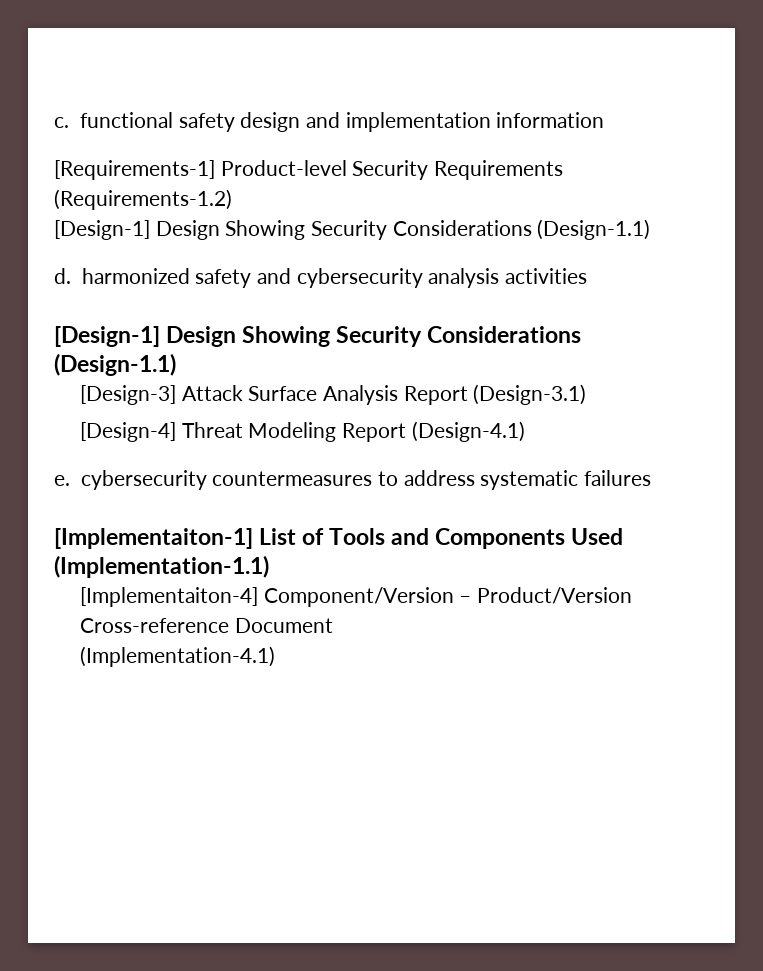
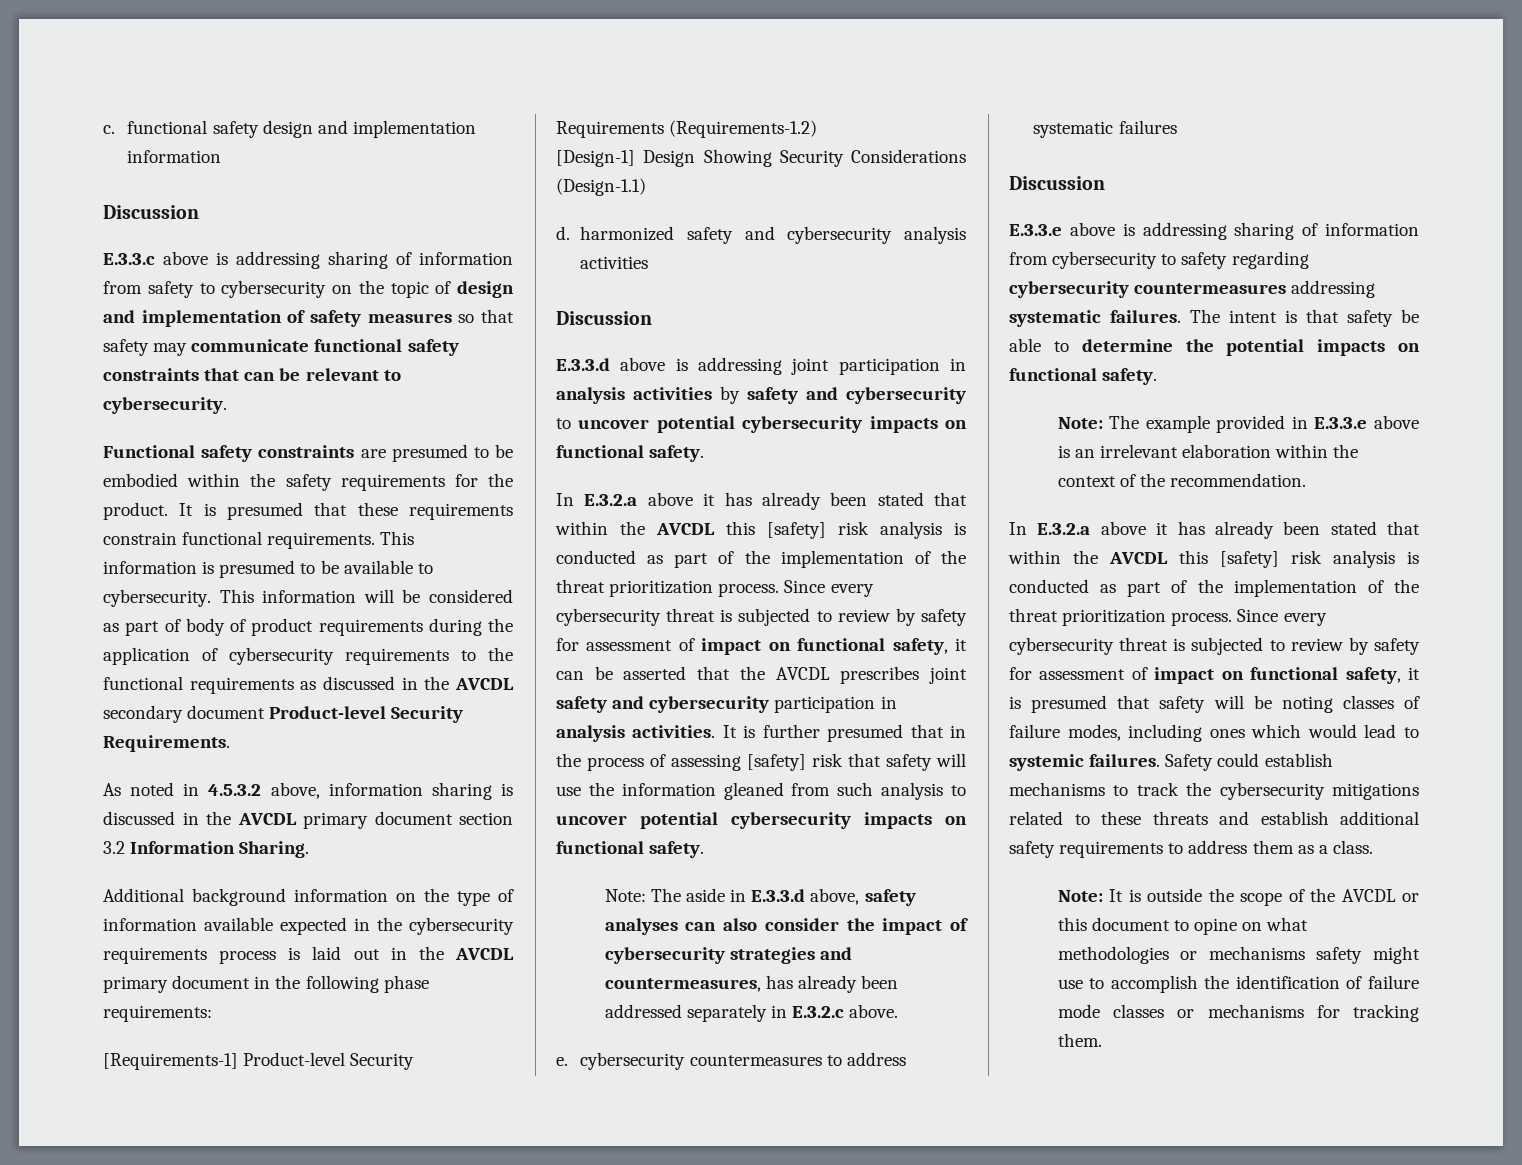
  c. functional safety design and implementation information
+ Discussion
+ E.3.3.c above is addressing sharing of information from safety to cybersecurity on the topic of design and implementation of safety measures so that safety may communicate functional safety constraints that can be relevant to cybersecurity.
+ Functional safety constraints are presumed to be embodied within the safety requirements for the product. It is presumed that these requirements constrain functional requirements. This information is presumed to be available to cybersecurity. This information will be considered as part of body of product requirements during the application of cybersecurity requirements to the functional requirements as discussed in the AVCDL secondary document Product-level Security Requirements.
+ As noted in 4.5.3.2 above, information sharing is discussed in the AVCDL primary document section 3.2 Information Sharing.
+ Additional background information on the type of information available expected in the cybersecurity requirements process is laid out in the AVCDL primary document in the following phase requirements:
  d. harmonized safety and cybersecurity analysis activities
- [Design-1] Design Showing Security Considerations (Design-1.1)
- [Design-3] Attack Surface Analysis Report (Design-3.1)
- [Design-4] Threat Modeling Report (Design-4.1)
+ Discussion
+ E.3.3.d above is addressing joint participation in analysis activities by safety and cybersecurity to uncover potential cybersecurity impacts on functional safety.
+ In E.3.2.a above it has already been stated that within the AVCDL this [safety] risk analysis is conducted as part of the implementation of the threat prioritization process. Since every cybersecurity threat is subjected to review by safety for assessment of impact on functional safety, it can be asserted that the AVCDL prescribes joint safety and cybersecurity participation in analysis activities. It is further presumed that in the process of assessing [safety] risk that safety will use the information gleaned from such analysis to uncover potential cybersecurity impacts on functional safety.
+ Note: The aside in E.3.3.d above, safety analyses can also consider the impact of cybersecurity strategies and countermeasures, has already been addressed separately in E.3.2.c above.
  e. cybersecurity countermeasures to address systematic failures
- [Implementaiton-1] List of Tools and Components Used (Implementation-1.1)
- [Implementaiton-4] Component/Version – Product/Version Cross-reference Document
- (Implementation-4.1)
+ Discussion
+ E.3.3.e above is addressing sharing of information from cybersecurity to safety regarding cybersecurity countermeasures addressing systematic failures. The intent is that safety be able to determine the potential impacts on functional safety.
+ Note: The example provided in E.3.3.e above is an irrelevant elaboration within the context of the recommendation.
+ In E.3.2.a above it has already been stated that within the AVCDL this [safety] risk analysis is conducted as part of the implementation of the threat prioritization process. Since every cybersecurity threat is subjected to review by safety for assessment of impact on functional safety, it is presumed that safety will be noting classes of failure modes, including ones which would lead to systemic failures. Safety could establish mechanisms to track the cybersecurity mitigations related to these threats and establish additional safety requirements to address them as a class.
+ Note: It is outside the scope of the AVCDL or this document to opine on what methodologies or mechanisms safety might use to accomplish the identification of failure mode classes or mechanisms for tracking them.

